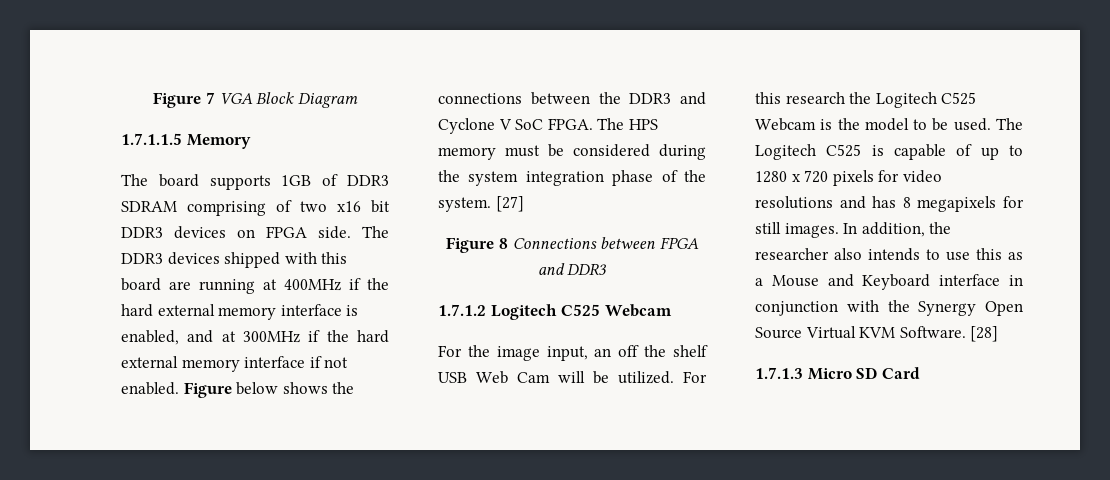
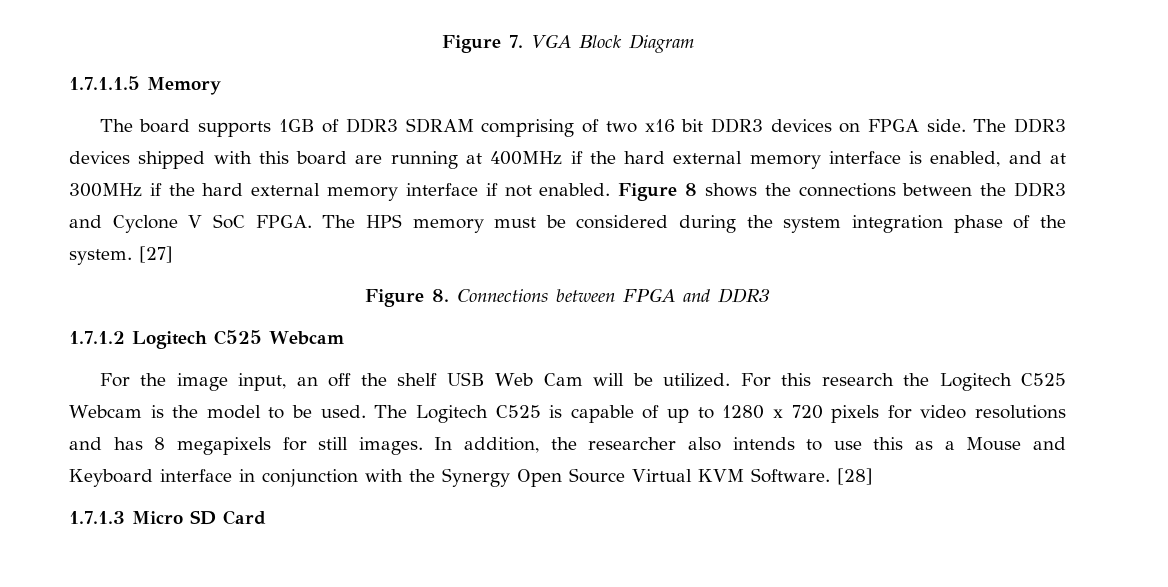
- Figure 7 VGA Block Diagram
+ Figure 7. VGA Block Diagram
- Figure below shows the connections between the DDR3 and Cyclone V SoC FPGA.
+ Figure 8 shows the connections between the DDR3 and Cyclone V SoC FPGA.
- Figure 8 Connections between FPGA and DDR3
+ Figure 8. Connections between FPGA and DDR3

